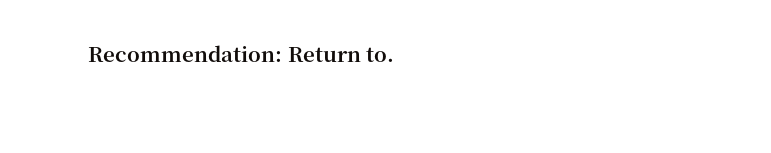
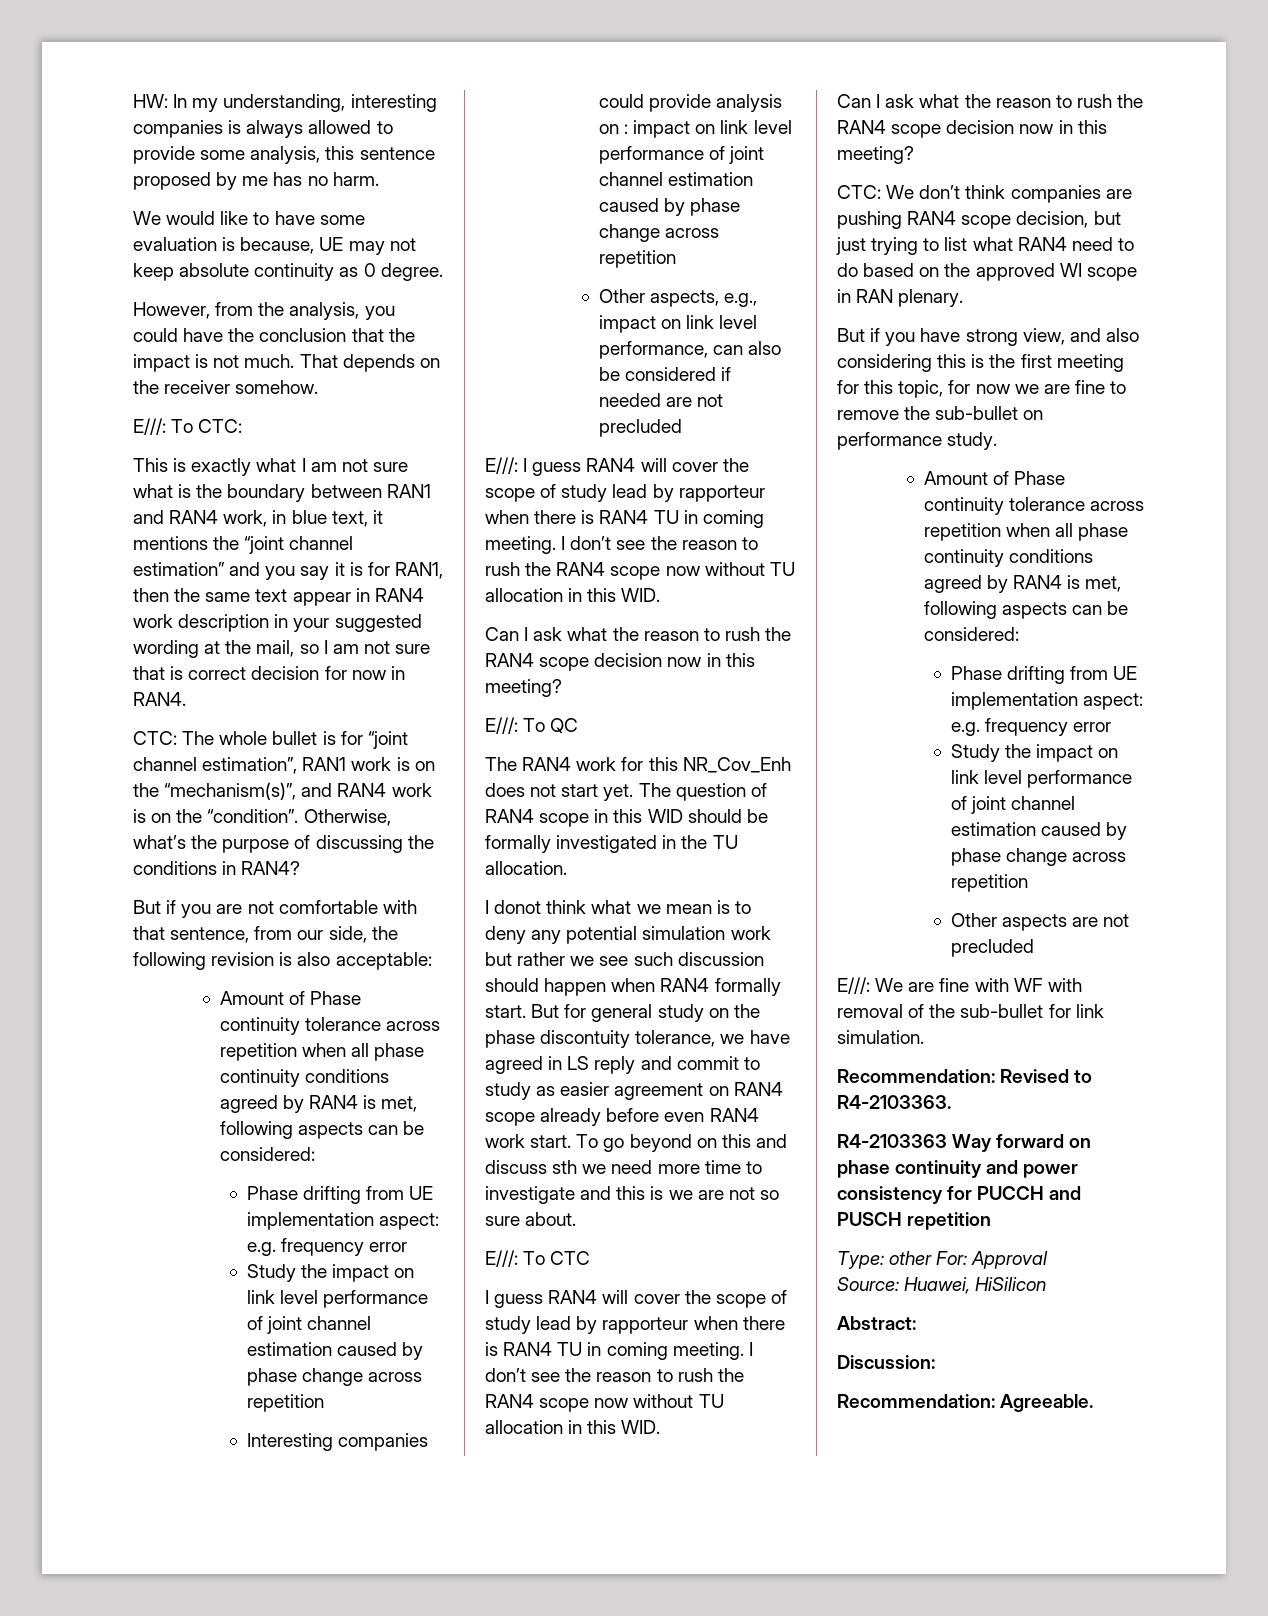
- Recommendation: Return to.
+ HW: In my understanding, interesting companies is always allowed to provide some analysis, this sentence proposed by me has no harm.
+ We would like to have some evaluation is because, UE may not keep absolute continuity as 0 degree.
+ However, from the analysis, you could have the conclusion that the impact is not much. That depends on the receiver somehow.
+ E///: To CTC:
+ This is exactly what I am not sure what is the boundary between RAN1 and RAN4 work, in blue text, it mentions the “joint channel estimation” and you say it is for RAN1, then the same text appear in RAN4 work description in your suggested wording at the mail, so I am not sure that is correct decision for now in RAN4.
+ CTC: The whole bullet is for “joint channel estimation”, RAN1 work is on the “mechanism(s)”, and RAN4 work is on the “condition”. Otherwise, what’s the purpose of discussing the conditions in RAN4?
+ But if you are not comfortable with that sentence, from our side, the following revision is also acceptable:
+ Amount of Phase continuity tolerance across repetition when all phase continuity conditions agreed by RAN4 is met, following aspects can be considered:
+ Phase drifting from UE implementation aspect: e.g. frequency error
+ Study the impact on link level performance of joint channel estimation caused by phase change across repetition
+ Interesting companies could provide analysis on : impact on link level performance of joint channel estimation caused by phase change across repetition
+ Other aspects, e.g., impact on link level performance, can also be considered if needed are not precluded
+ E///: I guess RAN4 will cover the scope of study lead by rapporteur when there is RAN4 TU in coming meeting. I don’t see the reason to rush the RAN4 scope now without TU allocation in this WID.
+ Can I ask what the reason to rush the RAN4 scope decision now in this meeting?
+ E///: To QC
+ The RAN4 work for this NR_Cov_Enh does not start yet. The question of RAN4 scope in this WID should be formally investigated in the TU allocation.
+ I donot think what we mean is to deny any potential simulation work but rather we see such discussion should happen when RAN4 formally start. But for general study on the phase discontuity tolerance, we have agreed in LS reply and commit to study as easier agreement on RAN4 scope already before even RAN4 work start. To go beyond on this and discuss sth we need more time to investigate and this is we are not so sure about.
+ E///: To CTC
+ I guess RAN4 will cover the scope of study lead by rapporteur when there is RAN4 TU in coming meeting. I don’t see the reason to rush the RAN4 scope now without TU allocation in this WID.
+ Can I ask what the reason to rush the RAN4 scope decision now in this meeting?
+ CTC: We don’t think companies are pushing RAN4 scope decision, but just trying to list what RAN4 need to do based on the approved WI scope in RAN plenary.
+ But if you have strong view, and also considering this is the first meeting for this topic, for now we are fine to remove the sub-bullet on performance study.
+ Amount of Phase continuity tolerance across repetition when all phase continuity conditions agreed by RAN4 is met, following aspects can be considered:
+ Phase drifting from UE implementation aspect: e.g. frequency error
+ Study the impact on link level performance of joint channel estimation caused by phase change across repetition
+ Other aspects are not precluded
+ E///: We are fine with WF with removal of the sub-bullet for link simulation.
+ Recommendation: Revised to R4-2103363.
+ R4-2103363 Way forward on phase continuity and power consistency for PUCCH and PUSCH repetition
+ Type: other For: Approval
+ Source: Huawei, HiSilicon
+ Abstract:
+ Discussion:
+ Recommendation: Agreeable.

